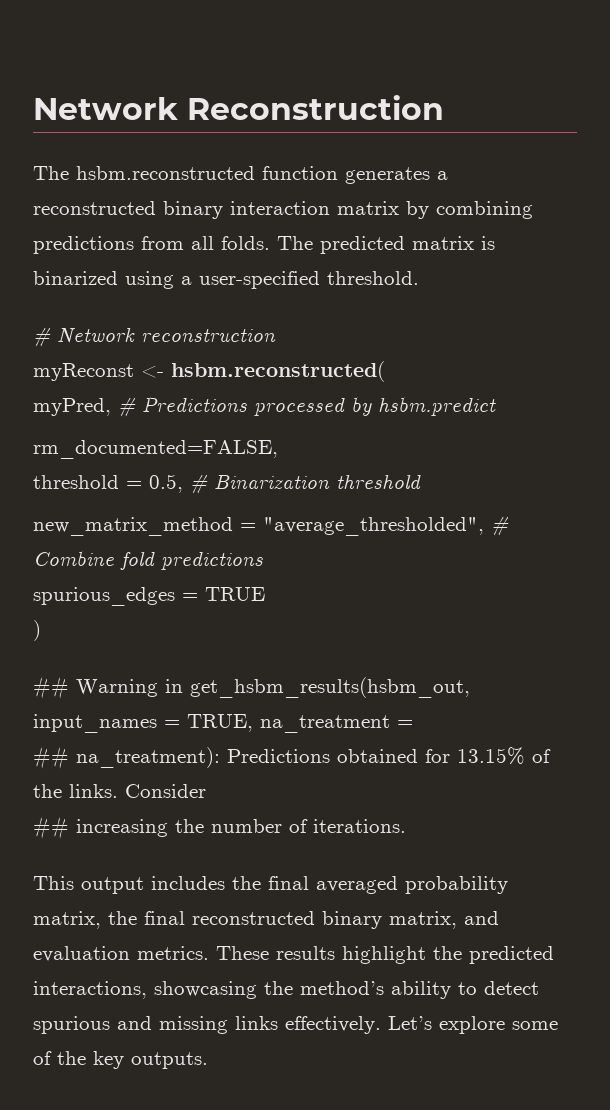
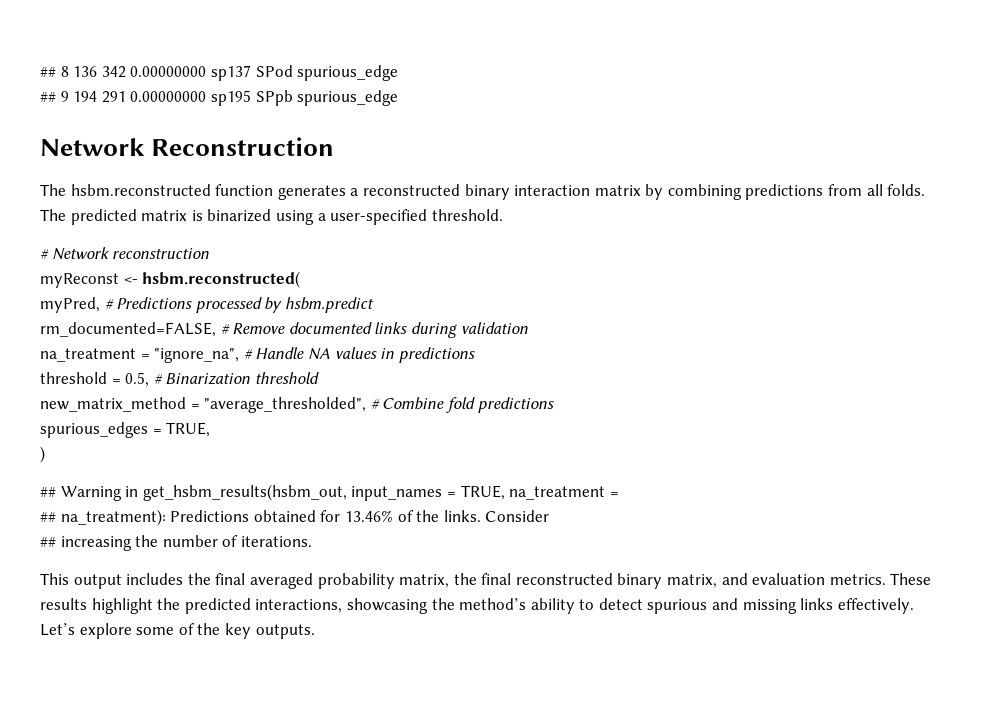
+ ## 8 136 342 0.00000000 sp137 SPod spurious_edge
+ ## 9 194 291 0.00000000 sp195 SPpb spurious_edge
- rm_documented=FALSE,
+ rm_documented=FALSE, # Remove documented links during validation
+ na_treatment = "ignore_na", # Handle NA values in predictions
- spurious_edges = TRUE
+ spurious_edges = TRUE,
- ## na_treatment): Predictions obtained for 13.15% of the links.
+ ## na_treatment): Predictions obtained for 13.46% of the links.

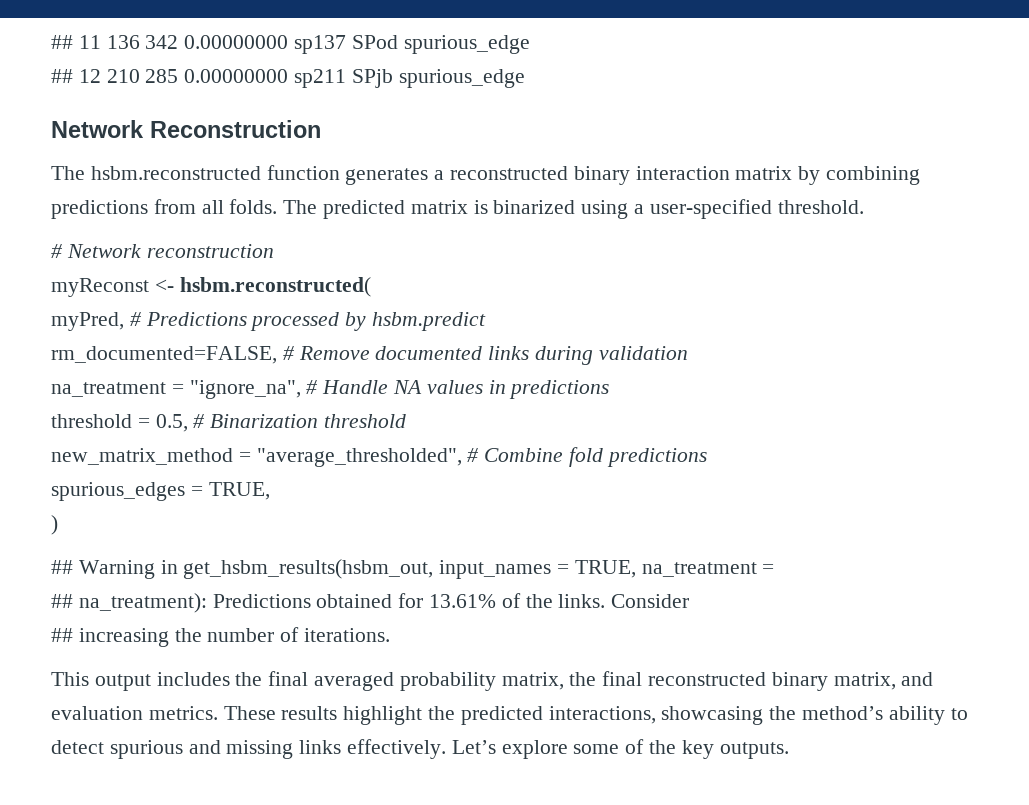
- ## 8 136 342 0.00000000 sp137 SPod spurious_edge
+ ## 11 136 342 0.00000000 sp137 SPod spurious_edge
- ## 9 194 291 0.00000000 sp195 SPpb spurious_edge
+ ## 12 210 285 0.00000000 sp211 SPjb spurious_edge
- ## na_treatment): Predictions obtained for 13.46% of the links.
+ ## na_treatment): Predictions obtained for 13.61% of the links.

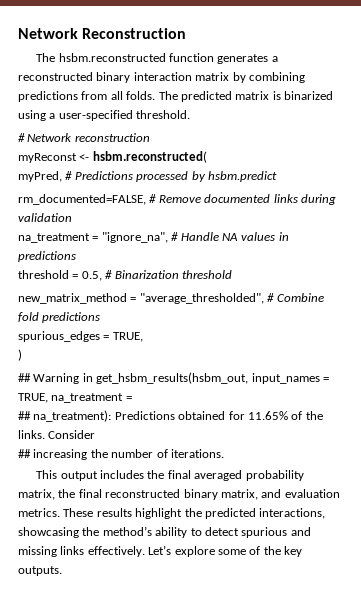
- ## 11 136 342 0.00000000 sp137 SPod spurious_edge
- ## 12 210 285 0.00000000 sp211 SPjb spurious_edge
- ## na_treatment): Predictions obtained for 13.61% of the links.
+ ## na_treatment): Predictions obtained for 11.65% of the links.

